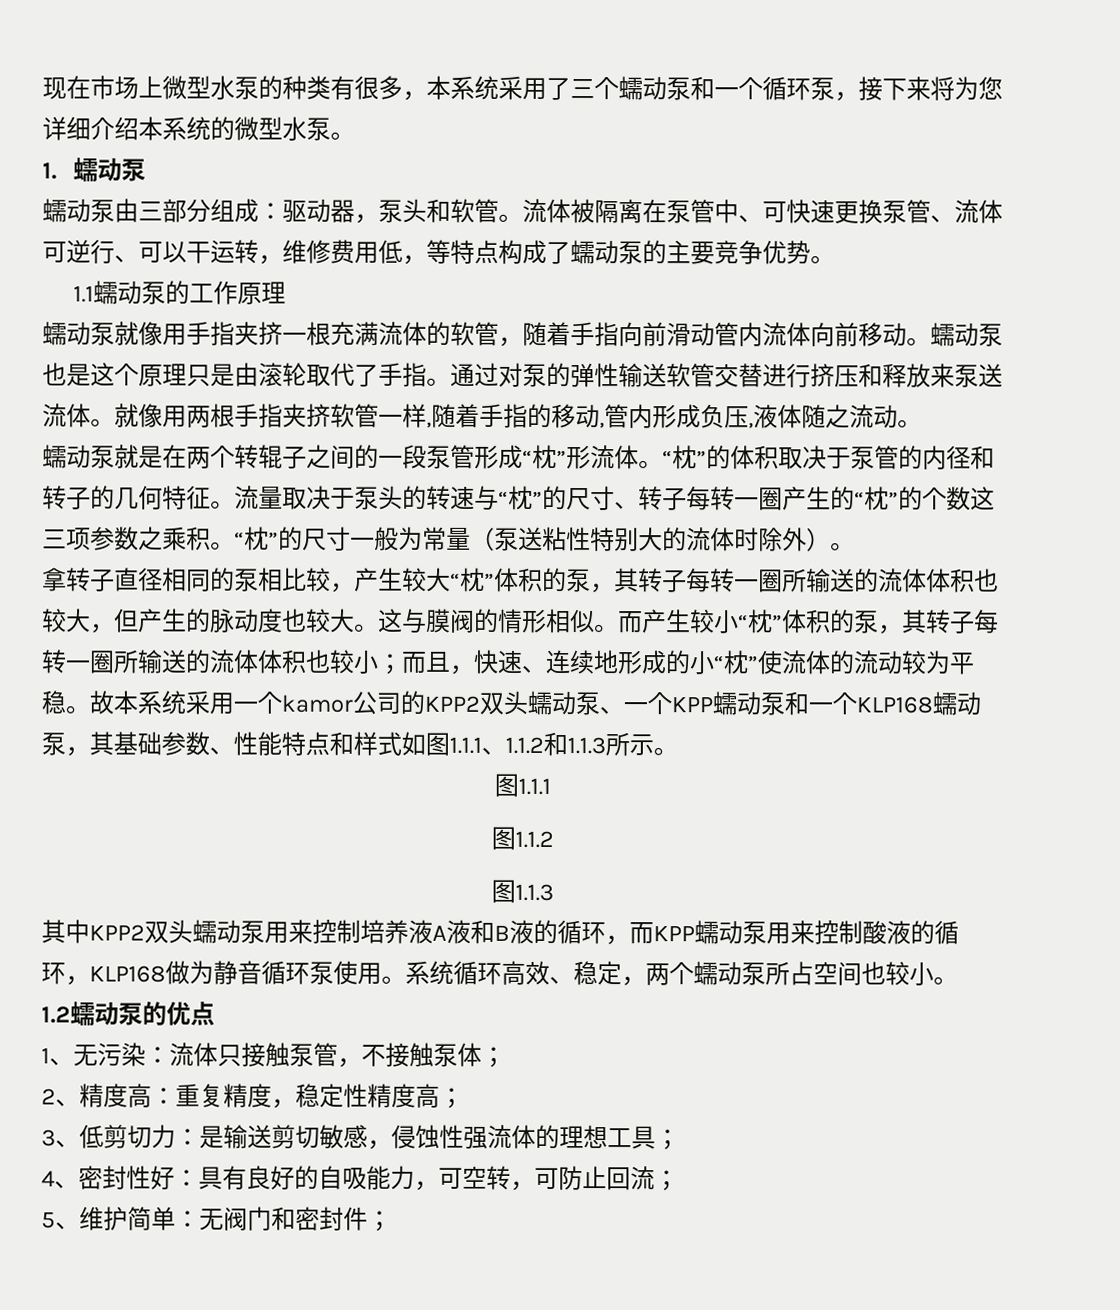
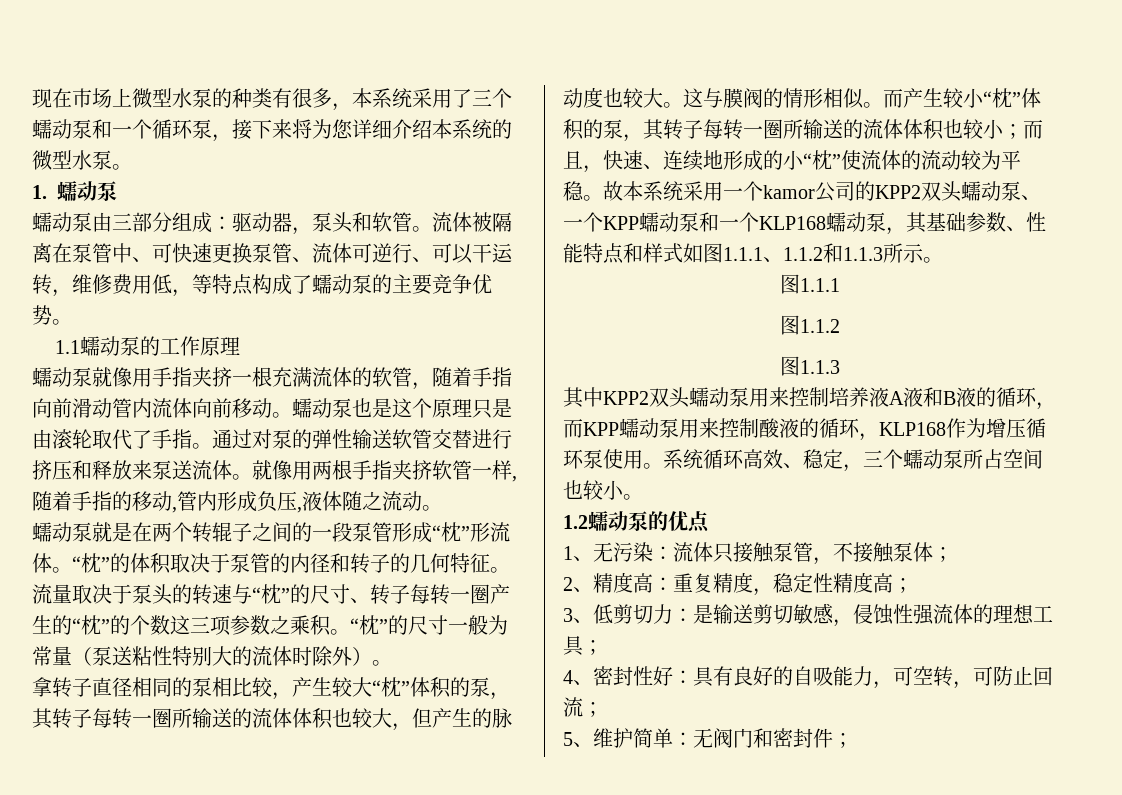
- 其中KPP2双头蠕动泵用来控制培养液A液和B液的循环，而KPP蠕动泵用来控制酸液的循环，KLP168做为静音循环泵使用。
+ 其中KPP2双头蠕动泵用来控制培养液A液和B液的循环，而KPP蠕动泵用来控制酸液的循环，KLP168作为增压循环泵使用。
- 系统循环高效、稳定，两个蠕动泵所占空间也较小。
+ 系统循环高效、稳定，三个蠕动泵所占空间也较小。

